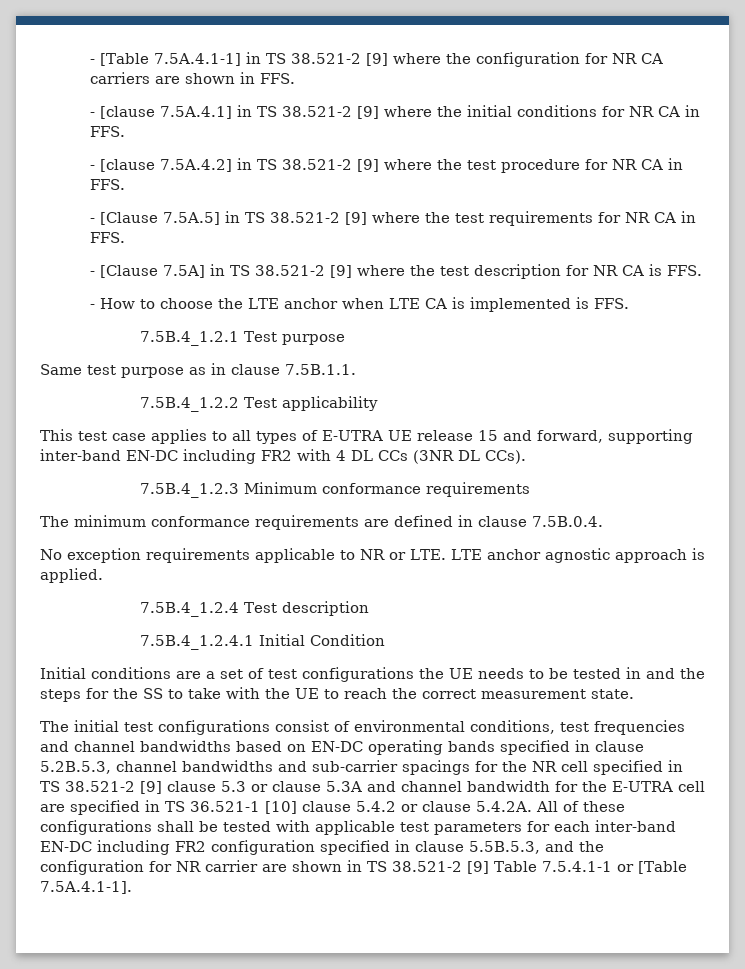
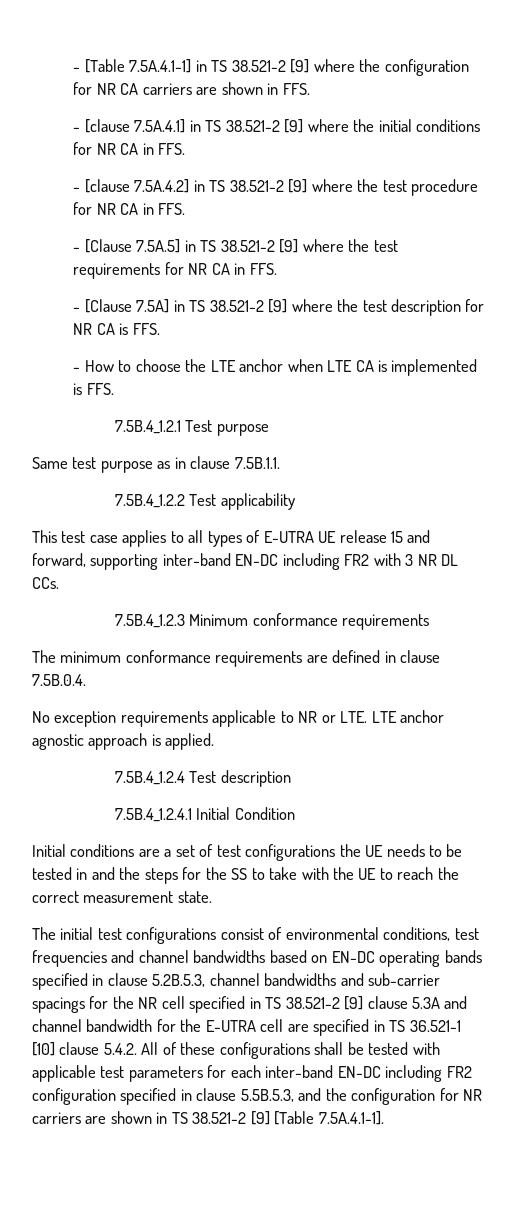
- This test case applies to all types of E-UTRA UE release 15 and forward, supporting inter-band EN-DC including FR2 with 4 DL CCs (3NR DL CCs).
+ This test case applies to all types of E-UTRA UE release 15 and forward, supporting inter-band EN-DC including FR2 with 3 NR DL CCs.
- The initial test configurations consist of environmental conditions, test frequencies and channel bandwidths based on EN-DC operating bands specified in clause 5.2B.5.3, channel bandwidths and sub-carrier spacings for the NR cell specified in TS 38.521-2 [9] clause 5.3 or clause 5.3A and channel bandwidth for the E-UTRA cell are specified in TS 36.521-1 [10] clause 5.4.2 or clause 5.4.2A. All of these configurations shall be tested with applicable test parameters for each inter-band EN-DC including FR2 configuration specified in clause 5.5B.5.3, and the configuration for NR carrier are shown in TS 38.521-2 [9] Table 7.5.4.1-1 or [Table 7.5A.4.1-1].
+ The initial test configurations consist of environmental conditions, test frequencies and channel bandwidths based on EN-DC operating bands specified in clause 5.2B.5.3, channel bandwidths and sub-carrier spacings for the NR cell specified in TS 38.521-2 [9] clause 5.3A and channel bandwidth for the E-UTRA cell are specified in TS 36.521-1 [10] clause 5.4.2. All of these configurations shall be tested with applicable test parameters for each inter-band EN-DC including FR2 configuration specified in clause 5.5B.5.3, and the configuration for NR carriers are shown in TS 38.521-2 [9] [Table 7.5A.4.1-1].

